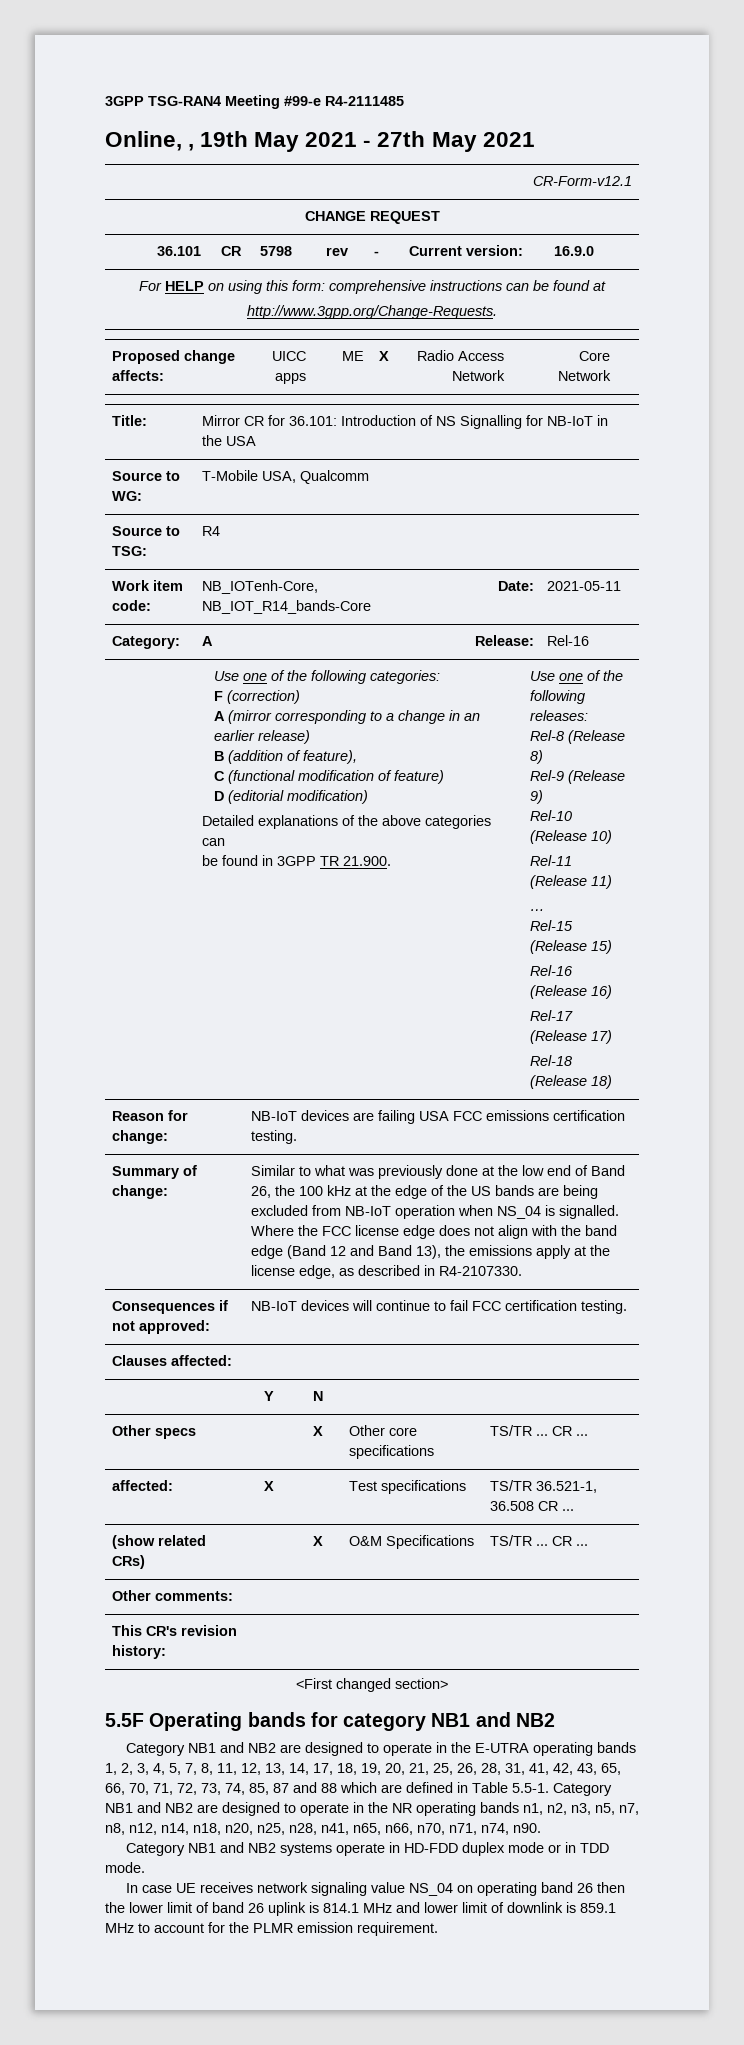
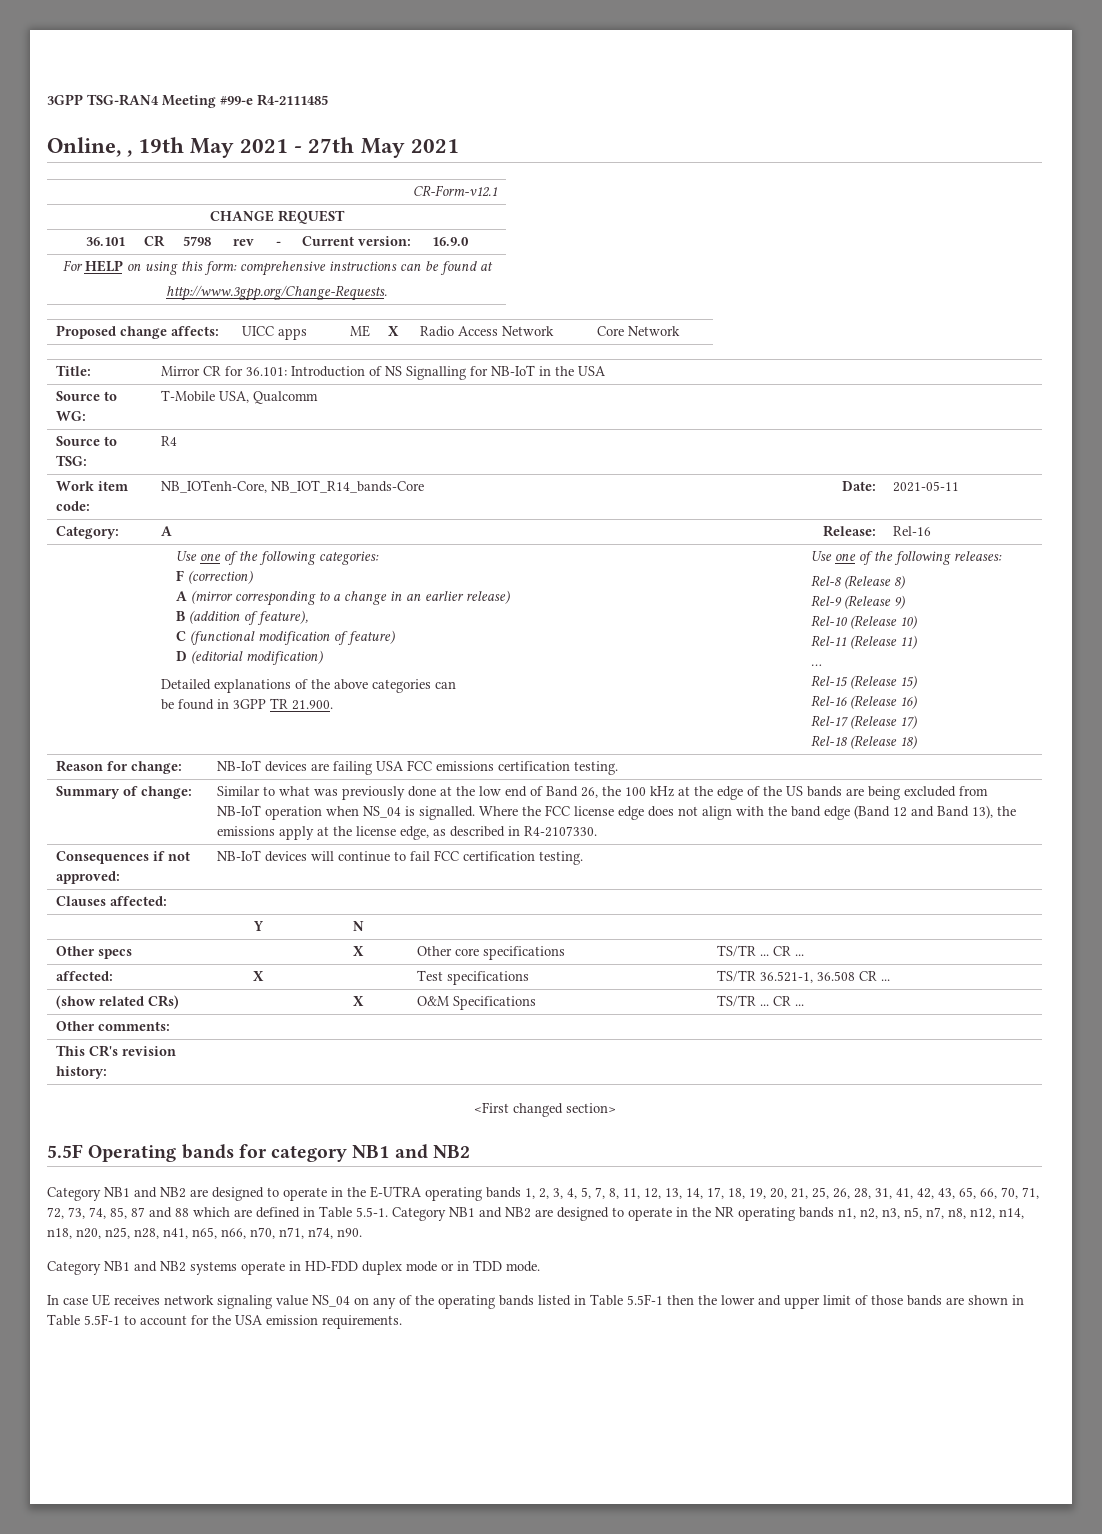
- In case UE receives network signaling value NS_04 on operating band 26 then the lower limit of band 26 uplink is 814.1 MHz and lower limit of downlink is 859.1 MHz to account for the PLMR emission requirement.
+ In case UE receives network signaling value NS_04 on any of the operating bands listed in Table 5.5F-1 then the lower and upper limit of those bands are shown in Table 5.5F-1 to account for the USA emission requirements.

